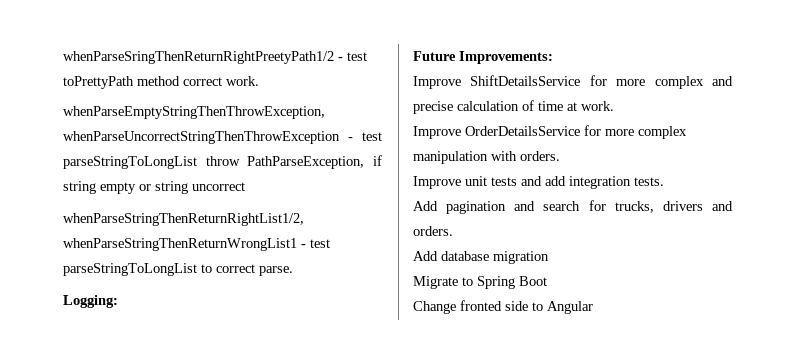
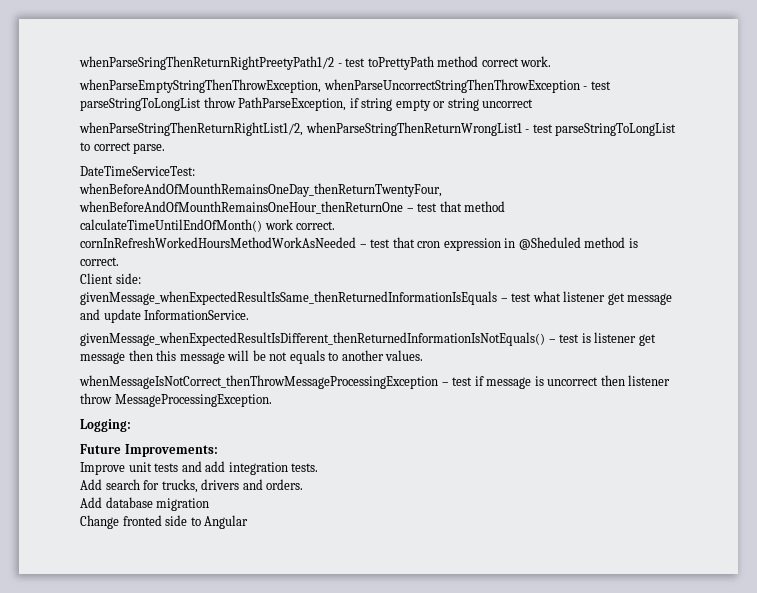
+ DateTimeServiceTest:
+ whenBeforeAndOfMounthRemainsOneDay_thenReturnTwentyFour, whenBeforeAndOfMounthRemainsOneHour_thenReturnOne – test that method calculateTimeUntilEndOfMonth() work correct.
+ cornInRefreshWorkedHoursMethodWorkAsNeeded – test that cron expression in @Sheduled method is correct.
+ Client side:
+ givenMessage_whenExpectedResultIsSame_thenReturnedInformationIsEquals – test what listener get message and update InformationService.
+ givenMessage_whenExpectedResultIsDifferent_thenReturnedInformationIsNotEquals() – test is listener get message then this message will be not equals to another values.
+ whenMessageIsNotCorrect_thenThrowMessageProcessingException – test if message is uncorrect then listener throw MessageProcessingException.
  Logging:
  Future Improvements:
- Improve ShiftDetailsService for more complex and precise calculation of time at work.
- Improve OrderDetailsService for more complex manipulation with orders.
- Add pagination and search for trucks, drivers and orders.
+ Add search for trucks, drivers and orders.
- Migrate to Spring Boot

